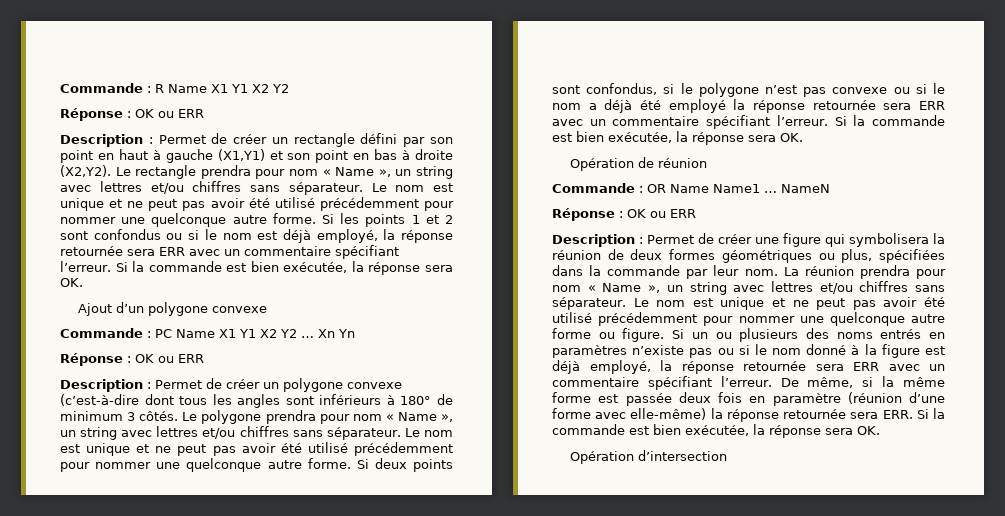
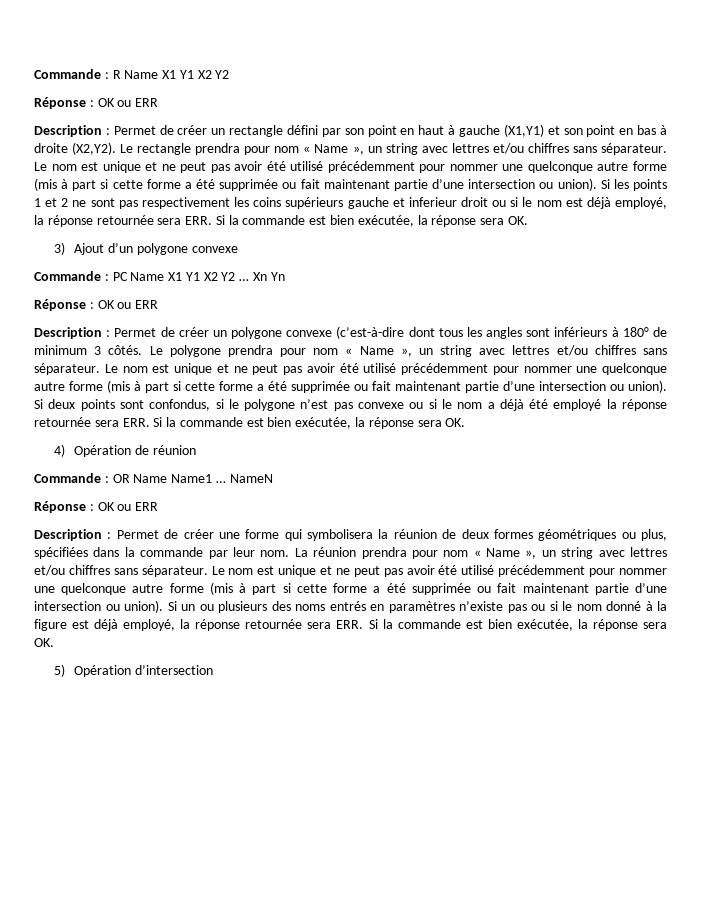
- Le rectangle prendra pour nom « Name », un string avec lettres et/ou chiffres sans séparateur. Le nom est unique et ne peut pas avoir été utilisé précédemment pour nommer une quelconque autre forme.
+ Le rectangle prendra pour nom « Name », un string avec lettres et/ou chiffres sans séparateur. Le nom est unique et ne peut pas avoir été utilisé précédemment pour nommer une quelconque autre forme (mis à part si cette forme a été supprimée ou fait maintenant partie d’une intersection ou union).
- Si les points 1 et 2 sont confondus ou si le nom est déjà employé, la réponse retournée sera ERR avec un commentaire spécifiant l’erreur. Si la commande est bien exécutée, la réponse sera OK.
+ Si les points 1 et 2 ne sont pas respectivement les coins supérieurs gauche et inferieur droit ou si le nom est déjà employé, la réponse retournée sera ERR. Si la commande est bien exécutée, la réponse sera OK.
- Ajout d’un polygone convexe
+ 3) Ajout d’un polygone convexe
- Le polygone prendra pour nom « Name », un string avec lettres et/ou chiffres sans séparateur. Le nom est unique et ne peut pas avoir été utilisé précédemment pour nommer une quelconque autre forme.
+ Le polygone prendra pour nom « Name », un string avec lettres et/ou chiffres sans séparateur. Le nom est unique et ne peut pas avoir été utilisé précédemment pour nommer une quelconque autre forme (mis à part si cette forme a été supprimée ou fait maintenant partie d’une intersection ou union).
- Si deux points sont confondus, si le polygone n’est pas convexe ou si le nom a déjà été employé la réponse retournée sera ERR avec un commentaire spécifiant l’erreur. Si la commande est bien exécutée, la réponse sera OK.
+ Si deux points sont confondus, si le polygone n’est pas convexe ou si le nom a déjà été employé la réponse retournée sera ERR. Si la commande est bien exécutée, la réponse sera OK.
- Opération de réunion
+ 4) Opération de réunion
- Description : Permet de créer une figure qui symbolisera la réunion de deux formes géométriques ou plus, spécifiées dans la commande par leur nom.
+ Description : Permet de créer une forme qui symbolisera la réunion de deux formes géométriques ou plus, spécifiées dans la commande par leur nom.
- La réunion prendra pour nom « Name », un string avec lettres et/ou chiffres sans séparateur. Le nom est unique et ne peut pas avoir été utilisé précédemment pour nommer une quelconque autre forme ou figure.
+ La réunion prendra pour nom « Name », un string avec lettres et/ou chiffres sans séparateur. Le nom est unique et ne peut pas avoir été utilisé précédemment pour nommer une quelconque autre forme (mis à part si cette forme a été supprimée ou fait maintenant partie d’une intersection ou union).
- Si un ou plusieurs des noms entrés en paramètres n’existe pas ou si le nom donné à la figure est déjà employé, la réponse retournée sera ERR avec un commentaire spécifiant l’erreur. De même, si la même forme est passée deux fois en paramètre (réunion d’une forme avec elle-même) la réponse retournée sera ERR. Si la commande est bien exécutée, la réponse sera OK.
+ Si un ou plusieurs des noms entrés en paramètres n’existe pas ou si le nom donné à la figure est déjà employé, la réponse retournée sera ERR. Si la commande est bien exécutée, la réponse sera OK.
- Opération d’intersection
+ 5) Opération d’intersection

